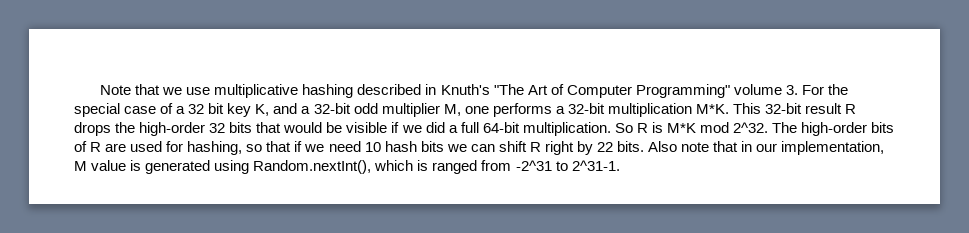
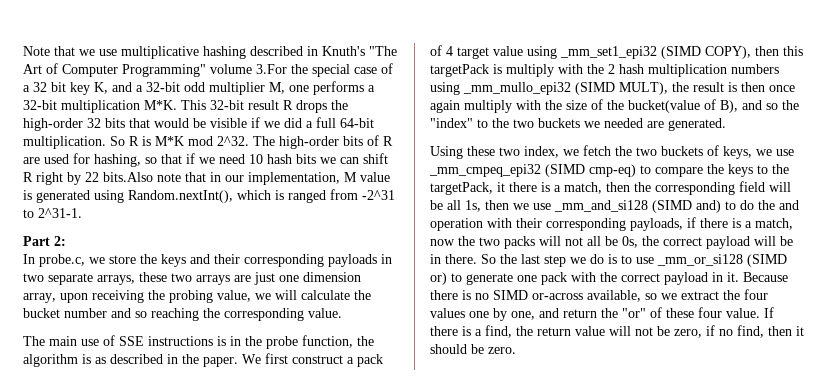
- Note that we use multiplicative hashing described in Knuth's "The Art of Computer Programming" volume 3. For the special case of a 32 bit key K, and a 32-bit odd multiplier M, one performs a 32-bit multiplication M*K. This 32-bit result R drops the high-order 32 bits that would be visible if we did a full 64-bit multiplication.
+ Note that we use multiplicative hashing described in Knuth's "The Art of Computer Programming" volume 3.For the special case of a 32 bit key K, and a 32-bit odd multiplier M, one performs a 32-bit multiplication M*K. This 32-bit result R drops the high-order 32 bits that would be visible if we did a full 64-bit multiplication.
- The high-order bits of R are used for hashing, so that if we need 10 hash bits we can shift R right by 22 bits. Also note that in our implementation, M value is generated using Random.nextInt(), which is ranged from -2^31 to 2^31-1.
+ The high-order bits of R are used for hashing, so that if we need 10 hash bits we can shift R right by 22 bits.Also note that in our implementation, M value is generated using Random.nextInt(), which is ranged from -2^31 to 2^31-1.
+ Part 2:
+ In probe.c, we store the keys and their corresponding payloads in two separate arrays, these two arrays are just one dimension array, upon receiving the probing value, we will calculate the bucket number and so reaching the corresponding value.
+ The main use of SSE instructions is in the probe function, the algorithm is as described in the paper. We first construct a pack of 4 target value using _mm_set1_epi32 (SIMD COPY), then this targetPack is multiply with the 2 hash multiplication numbers using _mm_mullo_epi32 (SIMD MULT), the result is then once again multiply with the size of the bucket(value of B), and so the "index" to the two buckets we needed are generated.
+ Using these two index, we fetch the two buckets of keys, we use _mm_cmpeq_epi32 (SIMD cmp-eq) to compare the keys to the targetPack, it there is a match, then the corresponding field will be all 1s, then we use _mm_and_si128 (SIMD and) to do the and operation with their corresponding payloads, if there is a match, now the two packs will not all be 0s, the correct payload will be in there. So the last step we do is to use _mm_or_si128 (SIMD or) to generate one pack with the correct payload in it. Because there is no SIMD or-across available, so we extract the four values one by one, and return the "or" of these four value. If there is a find, the return value will not be zero, if no find, then it should be zero.

